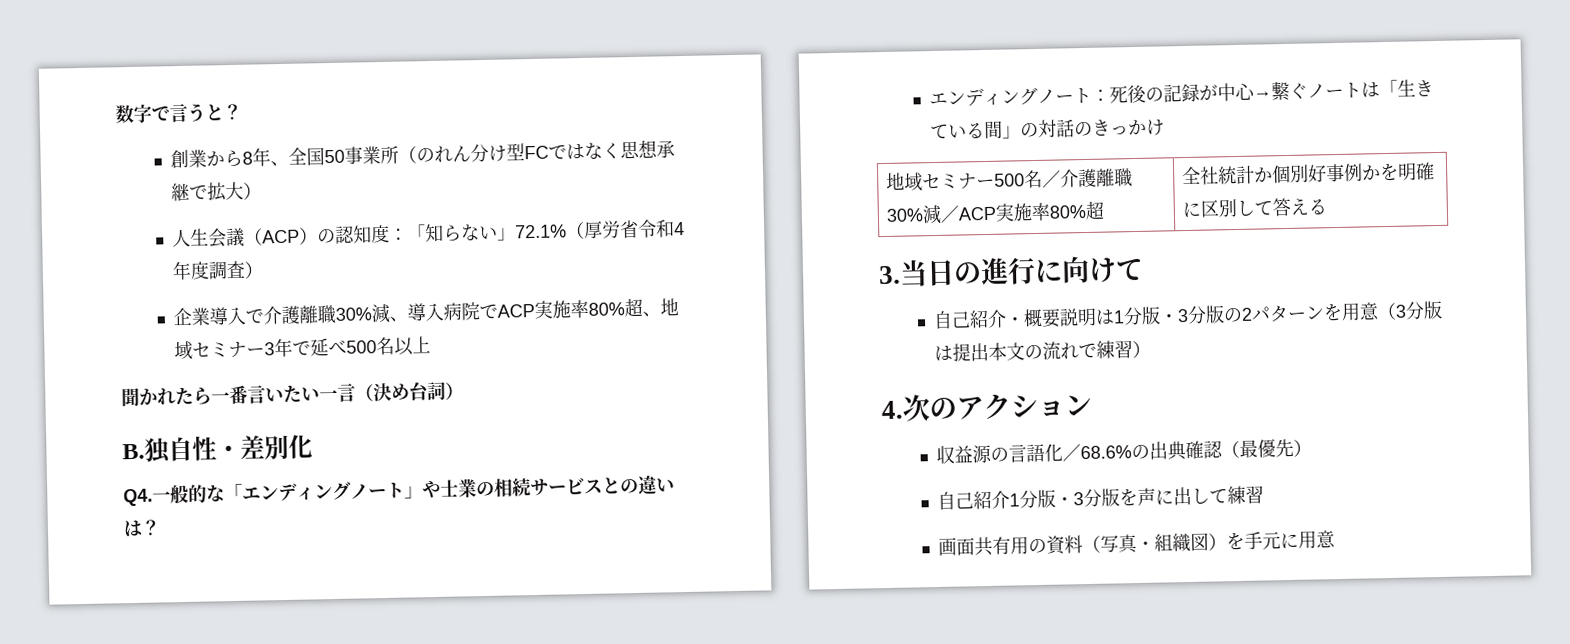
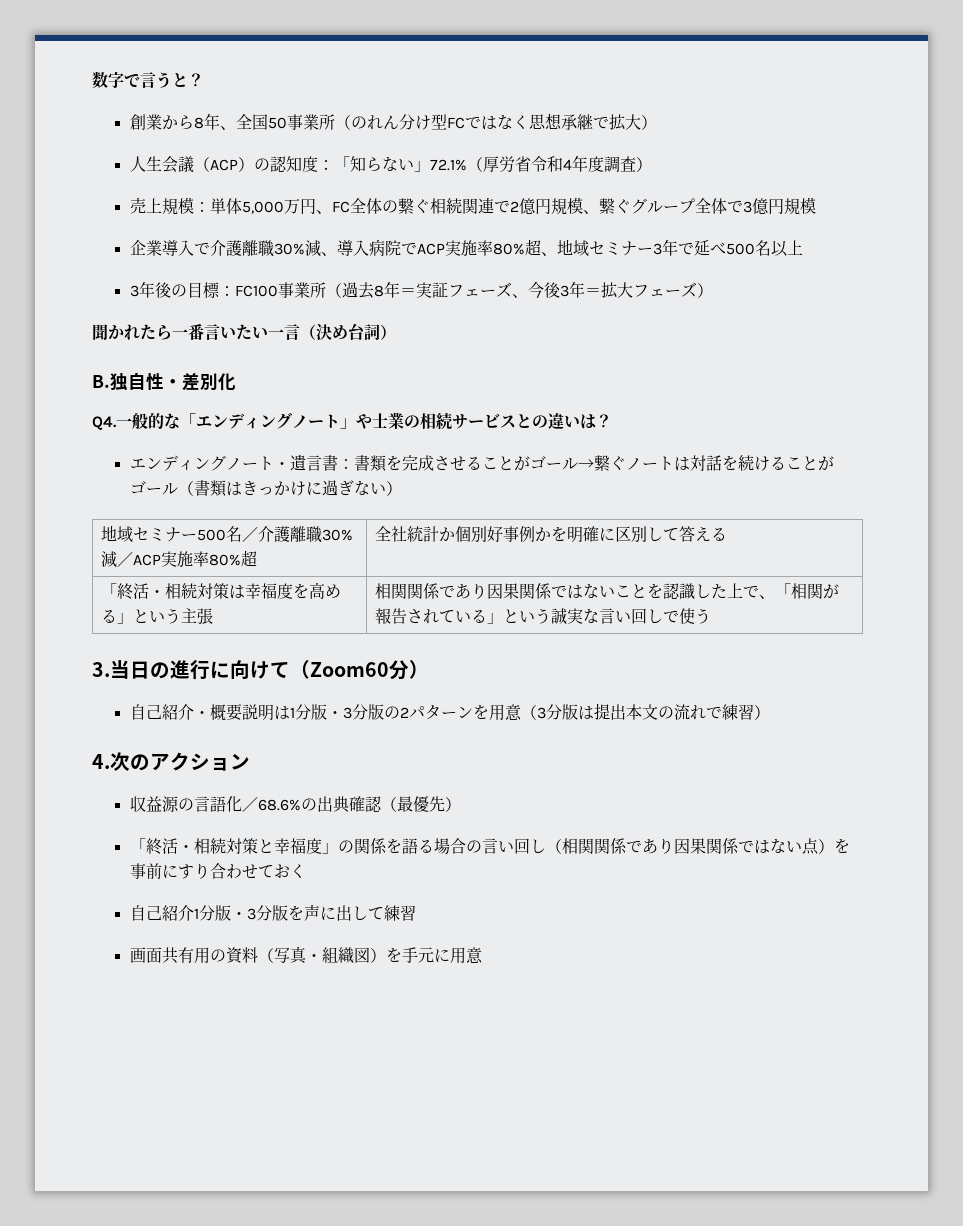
+ 売上規模：単体5,000万円、FC全体の繋ぐ相続関連で2億円規模、繋ぐグループ全体で3億円規模
+ 3年後の目標：FC100事業所（過去8年＝実証フェーズ、今後3年＝拡大フェーズ）
- エンディングノート：死後の記録が中心→繋ぐノートは「生きている間」の対話のきっかけ
+ エンディングノート・遺言書：書類を完成させることがゴール→繋ぐノートは対話を続けることがゴール（書類はきっかけに過ぎない）
+ 「終活・相続対策は幸福度を高める」という主張 | 相関関係であり因果関係ではないことを認識した上で、「相関が報告されている」という誠実な言い回しで使う
- 3.当日の進行に向けて
+ 3.当日の進行に向けて（Zoom60分）
+ 「終活・相続対策と幸福度」の関係を語る場合の言い回し（相関関係であり因果関係ではない点）を事前にすり合わせておく

